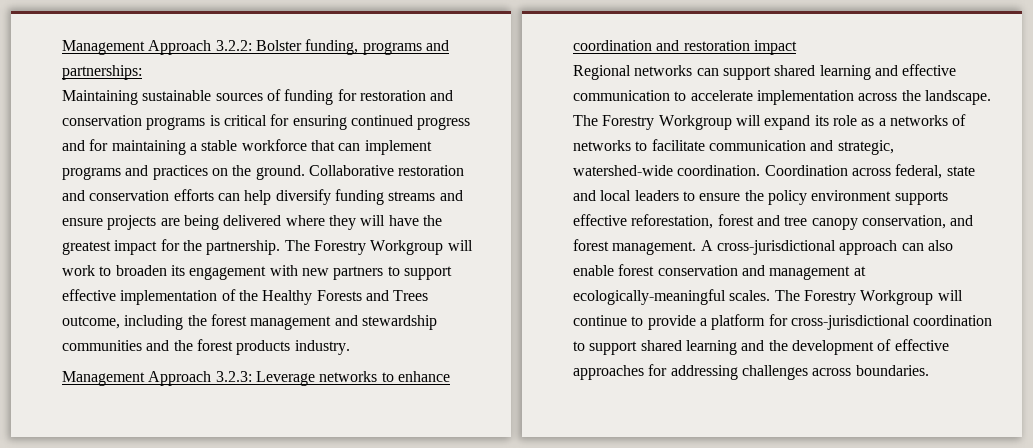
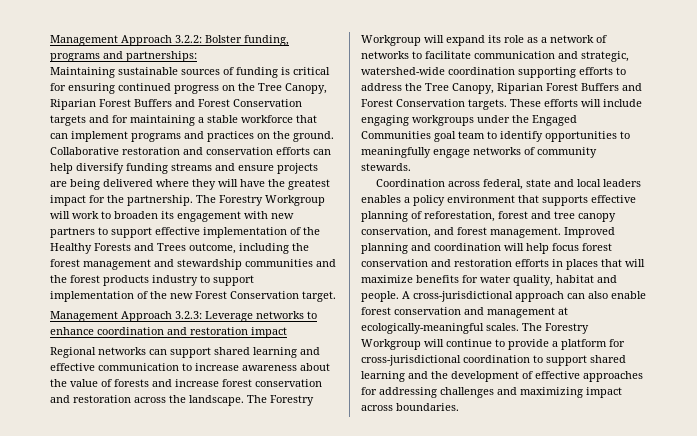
- Maintaining sustainable sources of funding for restoration and conservation programs is critical for ensuring continued progress and for maintaining a stable workforce that can implement programs and practices on the ground.
+ Maintaining sustainable sources of funding is critical for ensuring continued progress on the Tree Canopy, Riparian Forest Buffers and Forest Conservation targets and for maintaining a stable workforce that can implement programs and practices on the ground.
- The Forestry Workgroup will work to broaden its engagement with new partners to support effective implementation of the Healthy Forests and Trees outcome, including the forest management and stewardship communities and the forest products industry.
+ The Forestry Workgroup will work to broaden its engagement with new partners to support effective implementation of the Healthy Forests and Trees outcome, including the forest management and stewardship communities and the forest products industry to support implementation of the new Forest Conservation target.
- Regional networks can support shared learning and effective communication to accelerate implementation across the landscape.
+ Regional networks can support shared learning and effective communication to increase awareness about the value of forests and increase forest conservation and restoration across the landscape.
- The Forestry Workgroup will expand its role as a networks of networks to facilitate communication and strategic, watershed-wide coordination. Coordination across federal, state and local leaders to ensure the policy environment supports effective reforestation, forest and tree canopy conservation, and forest management.
+ The Forestry Workgroup will expand its role as a network of networks to facilitate communication and strategic, watershed-wide coordination supporting efforts to address the Tree Canopy, Riparian Forest Buffers and Forest Conservation targets. These efforts will include engaging workgroups under the Engaged Communities goal team to identify opportunities to meaningfully engage networks of community stewards.
+ Coordination across federal, state and local leaders enables a policy environment that supports effective planning of reforestation, forest and tree canopy conservation, and forest management.
+ Improved planning and coordination will help focus forest conservation and restoration efforts in places that will maximize benefits for water quality, habitat and people.
- The Forestry Workgroup will continue to provide a platform for cross-jurisdictional coordination to support shared learning and the development of effective approaches for addressing challenges across boundaries.
+ The Forestry Workgroup will continue to provide a platform for cross-jurisdictional coordination to support shared learning and the development of effective approaches for addressing challenges and maximizing impact across boundaries.

